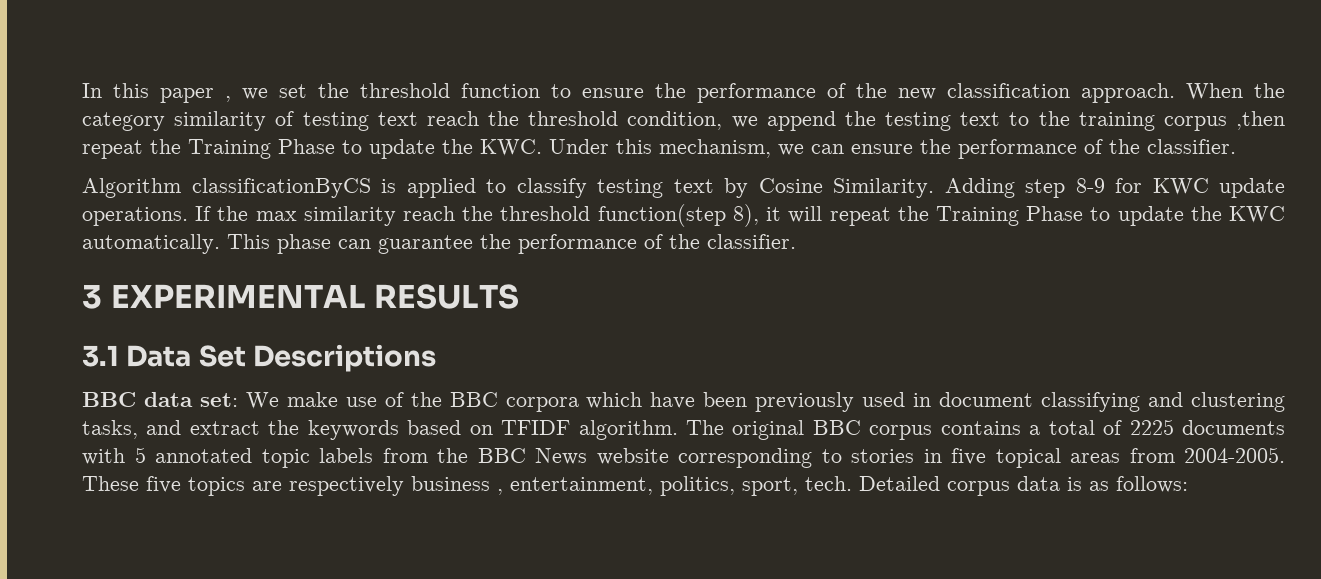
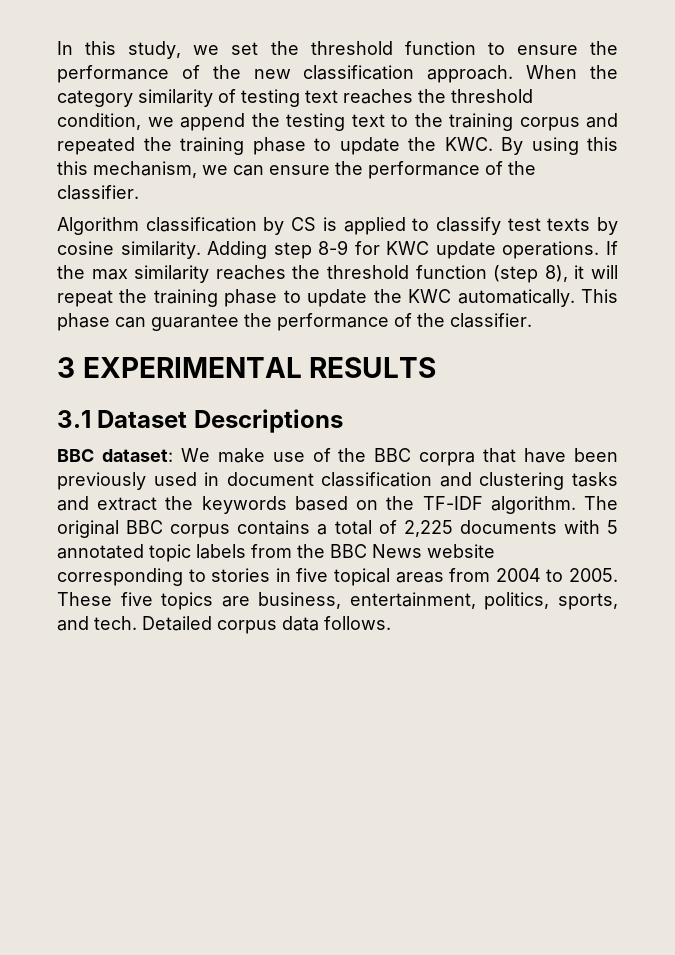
- In this paper , we set the threshold function to ensure the performance of the new classification approach.
+ In this study, we set the threshold function to ensure the performance of the new classification approach.
- When the category similarity of testing text reach the threshold condition, we append the testing text to the training corpus ,then repeat the Training Phase to update the KWC. Under this mechanism, we can ensure the performance of the classifier.
+ When the category similarity of testing text reaches the threshold condition, we append the testing text to the training corpus and repeated the training phase to update the KWC. By using this this mechanism, we can ensure the performance of the classifier.
- Algorithm classificationByCS is applied to classify testing text by Cosine Similarity.
+ Algorithm classification by CS is applied to classify test texts by cosine similarity.
- If the max similarity reach the threshold function(step 8), it will repeat the Training Phase to update the KWC automatically.
+ If the max similarity reaches the threshold function (step 8), it will repeat the training phase to update the KWC automatically.
- 3.1 Data Set Descriptions
+ 3.1 Dataset Descriptions
- BBC data set: We make use of the BBC corpora which have been previously used in document classifying and clustering tasks, and extract the keywords based on TFIDF algorithm.
+ BBC dataset: We make use of the BBC corpra that have been previously used in document classification and clustering tasks and extract the keywords based on the TF-IDF algorithm.
- The original BBC corpus contains a total of 2225 documents with 5 annotated topic labels from the BBC News website corresponding to stories in five topical areas from 2004-2005.
+ The original BBC corpus contains a total of 2,225 documents with 5 annotated topic labels from the BBC News website corresponding to stories in five topical areas from 2004 to 2005.
- These five topics are respectively business , entertainment, politics, sport, tech.
+ These five topics are business, entertainment, politics, sports, and tech.
- Detailed corpus data is as follows:
+ Detailed corpus data follows.

